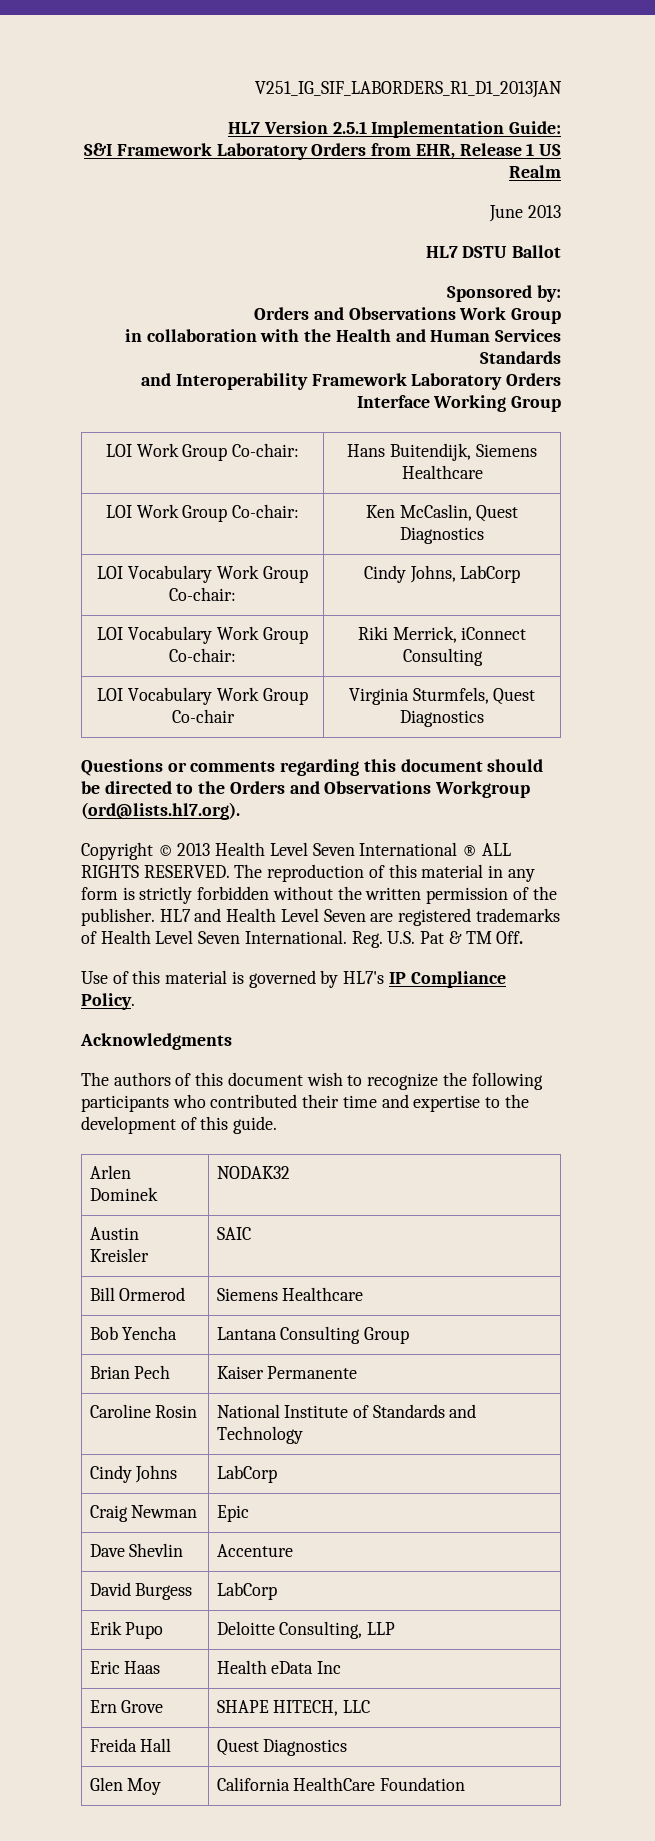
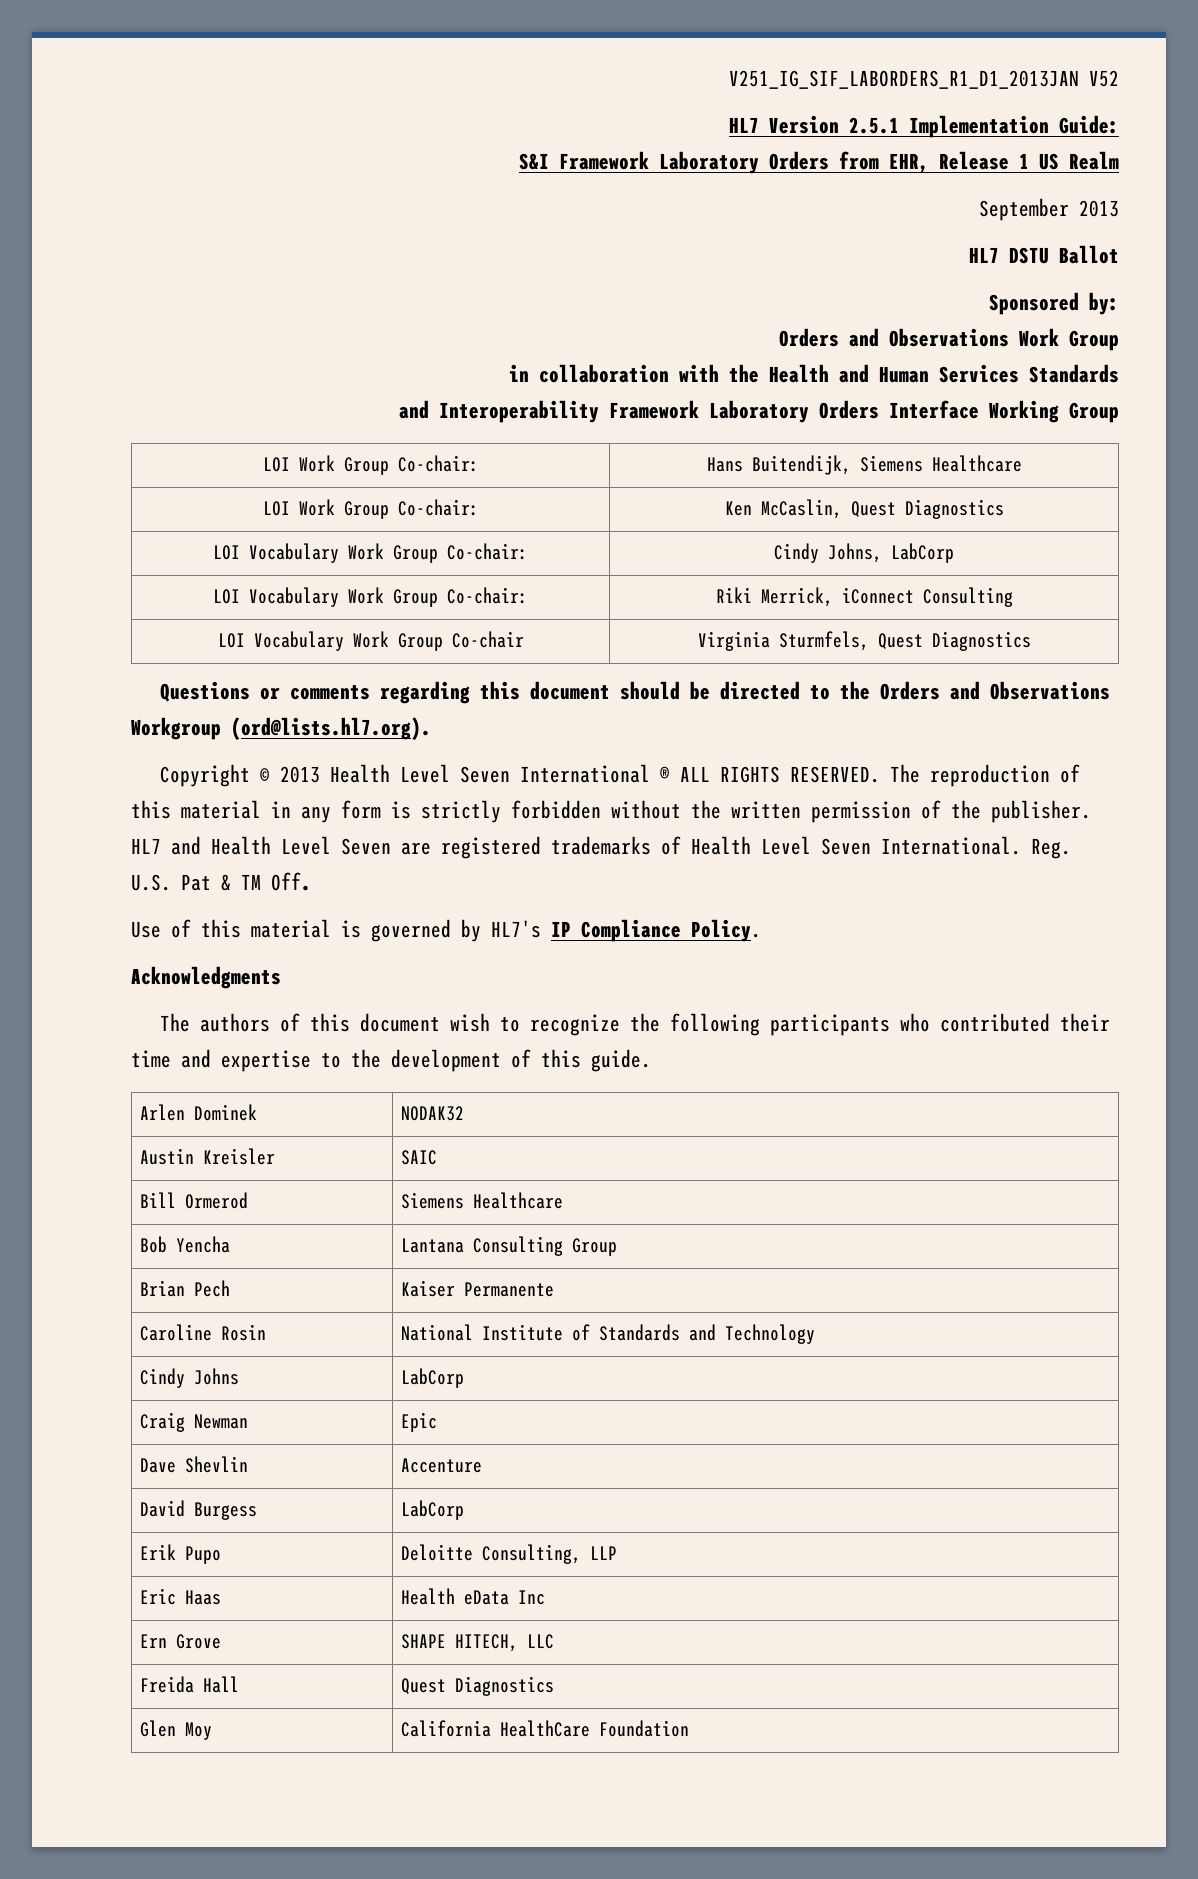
- V251_IG_SIF_LABORDERS_R1_D1_2013JAN
+ V251_IG_SIF_LABORDERS_R1_D1_2013JAN V52
- June 2013
+ September 2013

